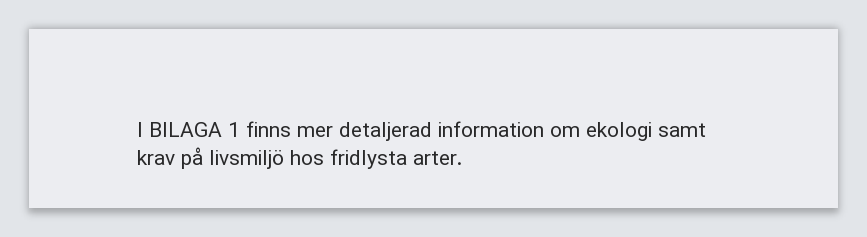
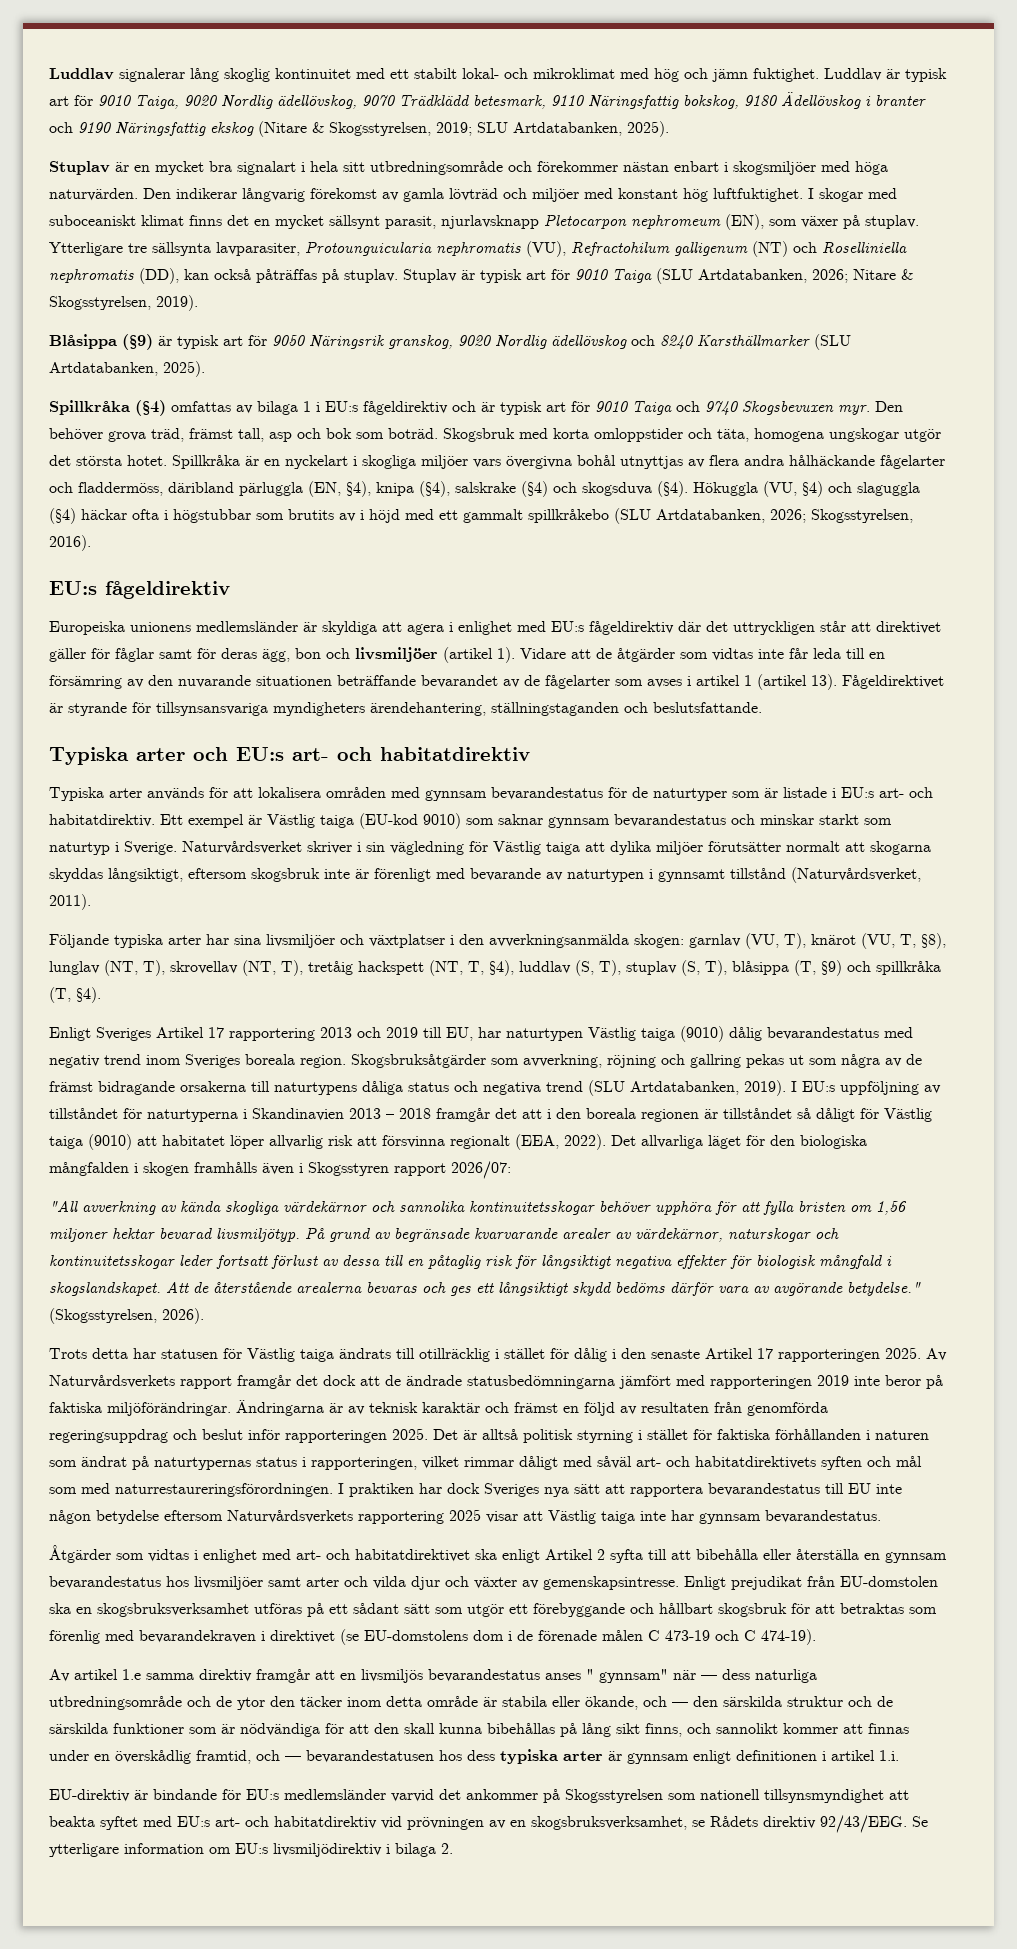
- I BILAGA 1 finns mer detaljerad information om ekologi samt krav på livsmiljö hos fridlysta arter.
+ Luddlav signalerar lång skoglig kontinuitet med ett stabilt lokal- och mikroklimat med hög och jämn fuktighet. Luddlav är typisk art för 9010 Taiga, 9020 Nordlig ädellövskog, 9070 Trädklädd betesmark, 9110 Näringsfattig bokskog, 9180 Ädellövskog i branter och 9190 Näringsfattig ekskog (Nitare & Skogsstyrelsen, 2019; SLU Artdatabanken, 2025).
+ Stuplav är en mycket bra signalart i hela sitt utbredningsområde och förekommer nästan enbart i skogsmiljöer med höga naturvärden. Den indikerar långvarig förekomst av gamla lövträd och miljöer med konstant hög luftfuktighet. I skogar med suboceaniskt klimat finns det en mycket sällsynt parasit, njurlavsknapp Pletocarpon nephromeum (EN), som växer på stuplav. Ytterligare tre sällsynta lavparasiter, Protounguicularia nephromatis (VU), Refractohilum galligenum (NT) och Roselliniella nephromatis (DD), kan också påträffas på stuplav. Stuplav är typisk art för 9010 Taiga (SLU Artdatabanken, 2026; Nitare & Skogsstyrelsen, 2019).
+ Blåsippa (§9) är typisk art för 9050 Näringsrik granskog, 9020 Nordlig ädellövskog och 8240 Karsthällmarker (SLU Artdatabanken, 2025).
+ Spillkråka (§4) omfattas av bilaga 1 i EU:s fågeldirektiv och är typisk art för 9010 Taiga och 9740 Skogsbevuxen myr. Den behöver grova träd, främst tall, asp och bok som boträd. Skogsbruk med korta omloppstider och täta, homogena ungskogar utgör det största hotet. Spillkråka är en nyckelart i skogliga miljöer vars övergivna bohål utnyttjas av flera andra hålhäckande fågelarter och fladdermöss, däribland pärluggla (EN, §4), knipa (§4), salskrake (§4) och skogsduva (§4). Hökuggla (VU, §4) och slaguggla (§4) häckar ofta i högstubbar som brutits av i höjd med ett gammalt spillkråkebo (SLU Artdatabanken, 2026; Skogsstyrelsen, 2016).
+ EU:s fågeldirektiv
+ Europeiska unionens medlemsländer är skyldiga att agera i enlighet med EU:s fågeldirektiv där det uttryckligen står att direktivet gäller för fåglar samt för deras ägg, bon och livsmiljöer (artikel 1). Vidare att de åtgärder som vidtas inte får leda till en försämring av den nuvarande situationen beträffande bevarandet av de fågelarter som avses i artikel 1 (artikel 13). Fågeldirektivet är styrande för tillsynsansvariga myndigheters ärendehantering, ställningstaganden och beslutsfattande.
+ Typiska arter och EU:s art- och habitatdirektiv
+ Typiska arter används för att lokalisera områden med gynnsam bevarandestatus för de naturtyper som är listade i EU:s art- och habitatdirektiv. Ett exempel är Västlig taiga (EU-kod 9010) som saknar gynnsam bevarandestatus och minskar starkt som naturtyp i Sverige. Naturvårdsverket skriver i sin vägledning för Västlig taiga att dylika miljöer förutsätter normalt att skogarna skyddas långsiktigt, eftersom skogsbruk inte är förenligt med bevarande av naturtypen i gynnsamt tillstånd (Naturvårdsverket, 2011).
+ Följande typiska arter har sina livsmiljöer och växtplatser i den avverkningsanmälda skogen: garnlav (VU, T), knärot (VU, T, §8), lunglav (NT, T), skrovellav (NT, T), tretåig hackspett (NT, T, §4), luddlav (S, T), stuplav (S, T), blåsippa (T, §9) och spillkråka (T, §4).
+ Enligt Sveriges Artikel 17 rapportering 2013 och 2019 till EU, har naturtypen Västlig taiga (9010) dålig bevarandestatus med negativ trend inom Sveriges boreala region. Skogsbruksåtgärder som avverkning, röjning och gallring pekas ut som några av de främst bidragande orsakerna till naturtypens dåliga status och negativa trend (SLU Artdatabanken, 2019). I EU:s uppföljning av tillståndet för naturtyperna i Skandinavien 2013 – 2018 framgår det att i den boreala regionen är tillståndet så dåligt för Västlig taiga (9010) att habitatet löper allvarlig risk att försvinna regionalt (EEA, 2022). Det allvarliga läget för den biologiska mångfalden i skogen framhålls även i Skogsstyren rapport 2026/07:
+ "All avverkning av kända skogliga värdekärnor och sannolika kontinuitetsskogar behöver upphöra för att fylla bristen om 1,56 miljoner hektar bevarad livsmiljötyp. På grund av begränsade kvarvarande arealer av värdekärnor, naturskogar och kontinuitetsskogar leder fortsatt förlust av dessa till en påtaglig risk för långsiktigt negativa effekter för biologisk mångfald i skogslandskapet. Att de återstående arealerna bevaras och ges ett långsiktigt skydd bedöms därför vara av avgörande betydelse." (Skogsstyrelsen, 2026).
+ Trots detta har statusen för Västlig taiga ändrats till otillräcklig i stället för dålig i den senaste Artikel 17 rapporteringen 2025. Av Naturvårdsverkets rapport framgår det dock att de ändrade statusbedömningarna jämfört med rapporteringen 2019 inte beror på faktiska miljöförändringar. Ändringarna är av teknisk karaktär och främst en följd av resultaten från genomförda regeringsuppdrag och beslut inför rapporteringen 2025. Det är alltså politisk styrning i stället för faktiska förhållanden i naturen som ändrat på naturtypernas status i rapporteringen, vilket rimmar dåligt med såväl art- och habitatdirektivets syften och mål som med naturrestaureringsförordningen. I praktiken har dock Sveriges nya sätt att rapportera bevarandestatus till EU inte någon betydelse eftersom Naturvårdsverkets rapportering 2025 visar att Västlig taiga inte har gynnsam bevarandestatus.
+ Åtgärder som vidtas i enlighet med art- och habitatdirektivet ska enligt Artikel 2 syfta till att bibehålla eller återställa en gynnsam bevarandestatus hos livsmiljöer samt arter och vilda djur och växter av gemenskapsintresse. Enligt prejudikat från EU-domstolen ska en skogsbruksverksamhet utföras på ett sådant sätt som utgör ett förebyggande och hållbart skogsbruk för att betraktas som förenlig med bevarandekraven i direktivet (se EU-domstolens dom i de förenade målen C 473-19 och C 474-19).
+ Av artikel 1.e samma direktiv framgår att en livsmiljös bevarandestatus anses " gynnsam" när — dess naturliga utbredningsområde och de ytor den täcker inom detta område är stabila eller ökande, och — den särskilda struktur och de särskilda funktioner som är nödvändiga för att den skall kunna bibehållas på lång sikt finns, och sannolikt kommer att finnas under en överskådlig framtid, och — bevarandestatusen hos dess typiska arter är gynnsam enligt definitionen i artikel 1.i.
+ EU-direktiv är bindande för EU:s medlemsländer varvid det ankommer på Skogsstyrelsen som nationell tillsynsmyndighet att beakta syftet med EU:s art- och habitatdirektiv vid prövningen av en skogsbruksverksamhet, se Rådets direktiv 92/43/EEG. Se ytterligare information om EU:s livsmiljödirektiv i bilaga 2.

